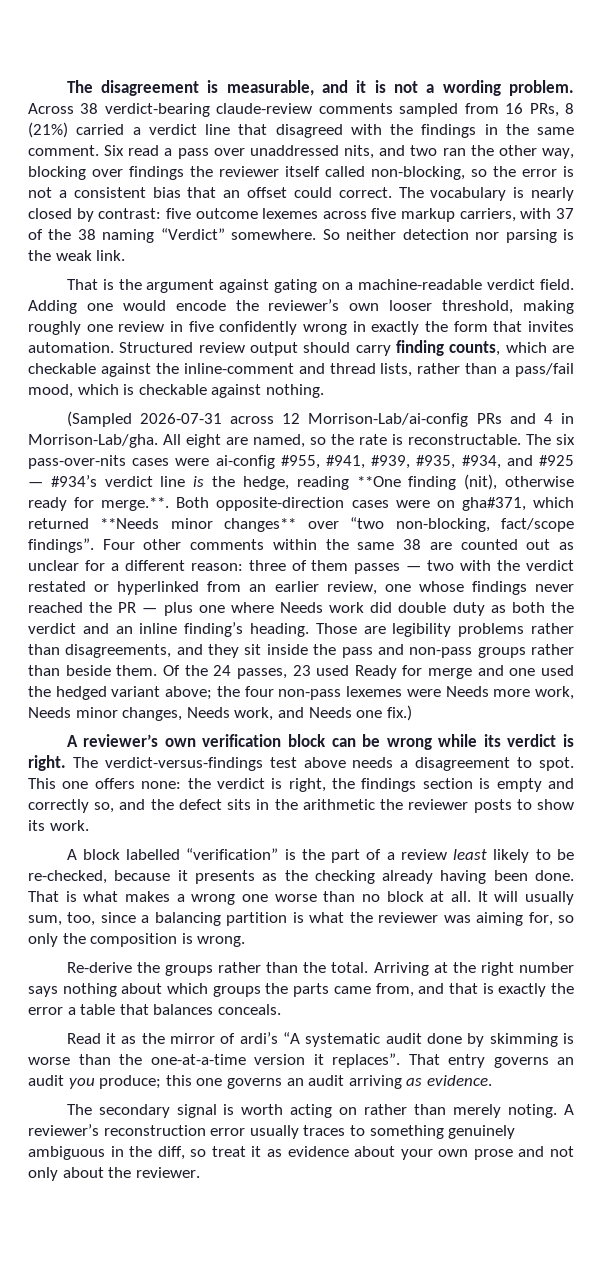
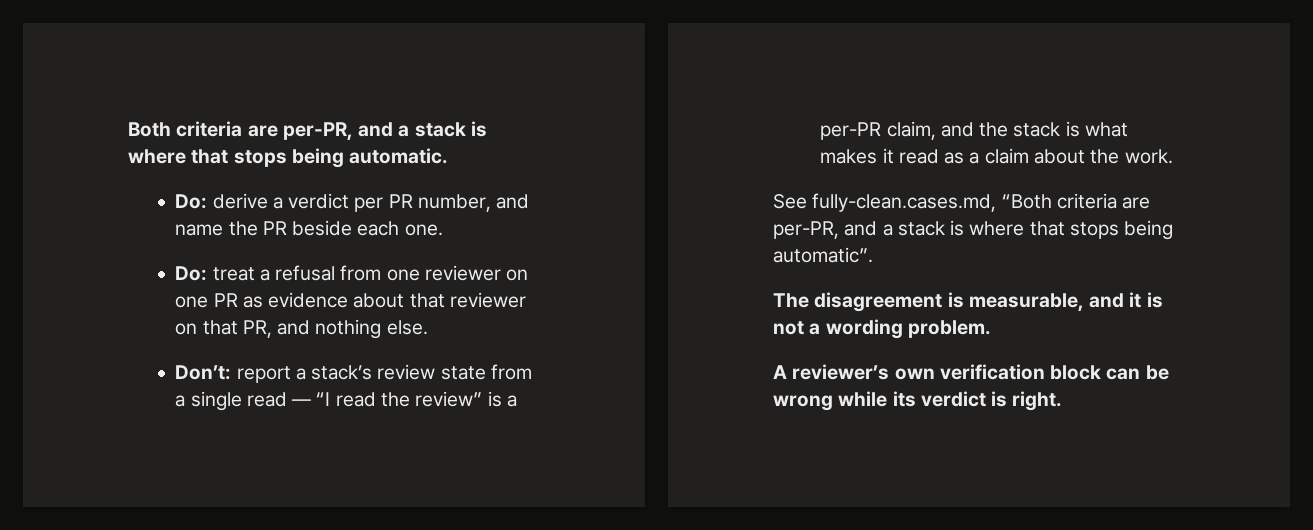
+ Both criteria are per-PR, and a stack is where that stops being automatic.
+ Do: derive a verdict per PR number, and name the PR beside each one.
+ Do: treat a refusal from one reviewer on one PR as evidence about that reviewer on that PR, and nothing else.
+ Don’t: report a stack’s review state from a single read — “I read the review” is a per-PR claim, and the stack is what makes it read as a claim about the work.
+ See fully-clean.cases.md, “Both criteria are per-PR, and a stack is where that stops being automatic”.
- Across 38 verdict-bearing claude-review comments sampled from 16 PRs, 8 (21%) carried a verdict line that disagreed with the findings in the same comment. Six read a pass over unaddressed nits, and two ran the other way, blocking over findings the reviewer itself called non-blocking, so the error is not a consistent bias that an offset could correct. The vocabulary is nearly closed by contrast: five outcome lexemes across five markup carriers, with 37 of the 38 naming “Verdict” somewhere. So neither detection nor parsing is the weak link.
- That is the argument against gating on a machine-readable verdict field. Adding one would encode the reviewer’s own looser threshold, making roughly one review in five confidently wrong in exactly the form that invites automation. Structured review output should carry finding counts, which are checkable against the inline-comment and thread lists, rather than a pass/fail mood, which is checkable against nothing.
- (Sampled 2026-07-31 across 12 Morrison-Lab/ai-config PRs and 4 in Morrison-Lab/gha. All eight are named, so the rate is reconstructable. The six pass-over-nits cases were ai-config #955, #941, #939, #935, #934, and #925 — #934’s verdict line is the hedge, reading **One finding (nit), otherwise ready for merge.**. Both opposite-direction cases were on gha#371, which returned **Needs minor changes** over “two non-blocking, fact/scope findings”. Four other comments within the same 38 are counted out as unclear for a different reason: three of them passes — two with the verdict restated or hyperlinked from an earlier review, one whose findings never reached the PR — plus one where Needs work did double duty as both the verdict and an inline finding’s heading. Those are legibility problems rather than disagreements, and they sit inside the pass and non-pass groups rather than beside them. Of the 24 passes, 23 used Ready for merge and one used the hedged variant above; the four non-pass lexemes were Needs more work, Needs minor changes, Needs work, and Needs one fix.)
- The verdict-versus-findings test above needs a disagreement to spot. This one offers none: the verdict is right, the findings section is empty and correctly so, and the defect sits in the arithmetic the reviewer posts to show its work.
- A block labelled “verification” is the part of a review least likely to be re-checked, because it presents as the checking already having been done. That is what makes a wrong one worse than no block at all. It will usually sum, too, since a balancing partition is what the reviewer was aiming for, so only the composition is wrong.
- Re-derive the groups rather than the total. Arriving at the right number says nothing about which groups the parts came from, and that is exactly the error a table that balances conceals.
- Read it as the mirror of ardi’s “A systematic audit done by skimming is worse than the one-at-a-time version it replaces”. That entry governs an audit you produce; this one governs an audit arriving as evidence.
- The secondary signal is worth acting on rather than merely noting. A reviewer’s reconstruction error usually traces to something genuinely ambiguous in the diff, so treat it as evidence about your own prose and not only about the reviewer.

